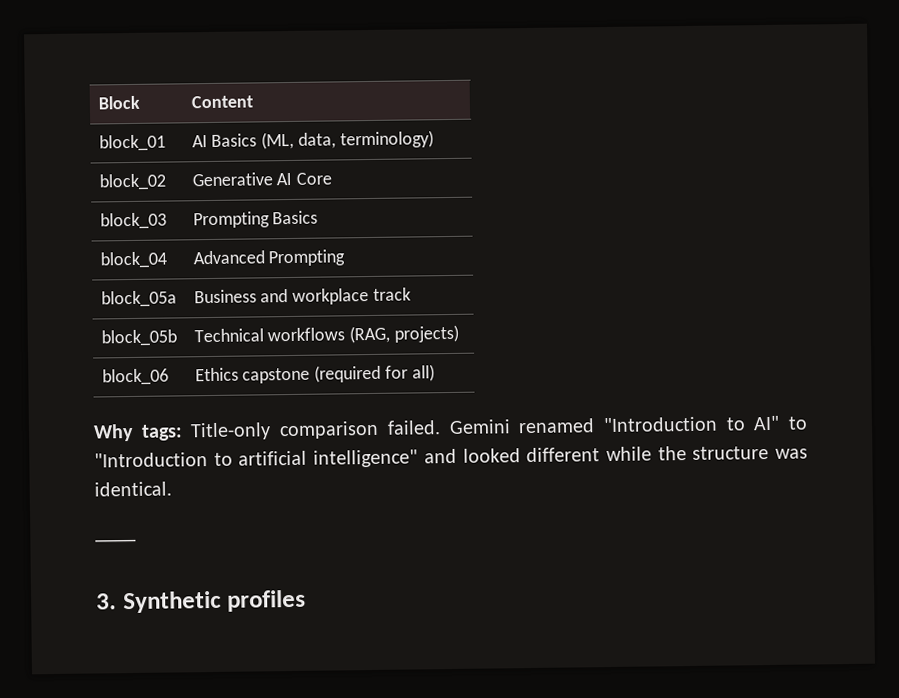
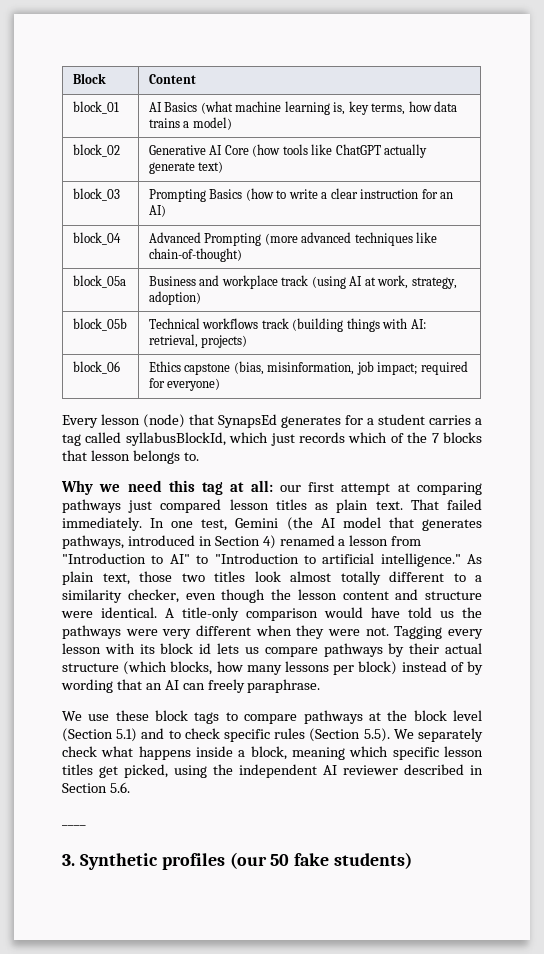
- block_01 | AI Basics (ML, data, terminology)
- block_02 | Generative AI Core
- block_03 | Prompting Basics
- block_04 | Advanced Prompting
+ block_01 | AI Basics (what machine learning is, key terms, how data trains a model)
+ block_02 | Generative AI Core (how tools like ChatGPT actually generate text)
+ block_03 | Prompting Basics (how to write a clear instruction for an AI)
+ block_04 | Advanced Prompting (more advanced techniques like chain-of-thought)
- block_05a | Business and workplace track
- block_05b | Technical workflows (RAG, projects)
- block_06 | Ethics capstone (required for all)
- Why tags: Title-only comparison failed. Gemini renamed "Introduction to AI" to "Introduction to artificial intelligence" and looked different while the structure was identical.
- ────
+ block_05a | Business and workplace track (using AI at work, strategy, adoption)
+ block_05b | Technical workflows track (building things with AI: retrieval, projects)
+ block_06 | Ethics capstone (bias, misinformation, job impact; required for everyone)
+ Every lesson (node) that SynapsEd generates for a student carries a tag called syllabusBlockId, which just records which of the 7 blocks that lesson belongs to.
+ Why we need this tag at all: our first attempt at comparing pathways just compared lesson titles as plain text. That failed immediately. In one test, Gemini (the AI model that generates pathways, introduced in Section 4) renamed a lesson from "Introduction to AI" to "Introduction to artificial intelligence." As plain text, those two titles look almost totally different to a similarity checker, even though the lesson content and structure were identical. A title-only comparison would have told us the pathways were very different when they were not. Tagging every lesson with its block id lets us compare pathways by their actual structure (which blocks, how many lessons per block) instead of by wording that an AI can freely paraphrase.
+ We use these block tags to compare pathways at the block level (Section 5.1) and to check specific rules (Section 5.5). We separately check what happens inside a block, meaning which specific lesson titles get picked, using the independent AI reviewer described in Section 5.6.
+ ____
- 3. Synthetic profiles
+ 3. Synthetic profiles (our 50 fake students)

